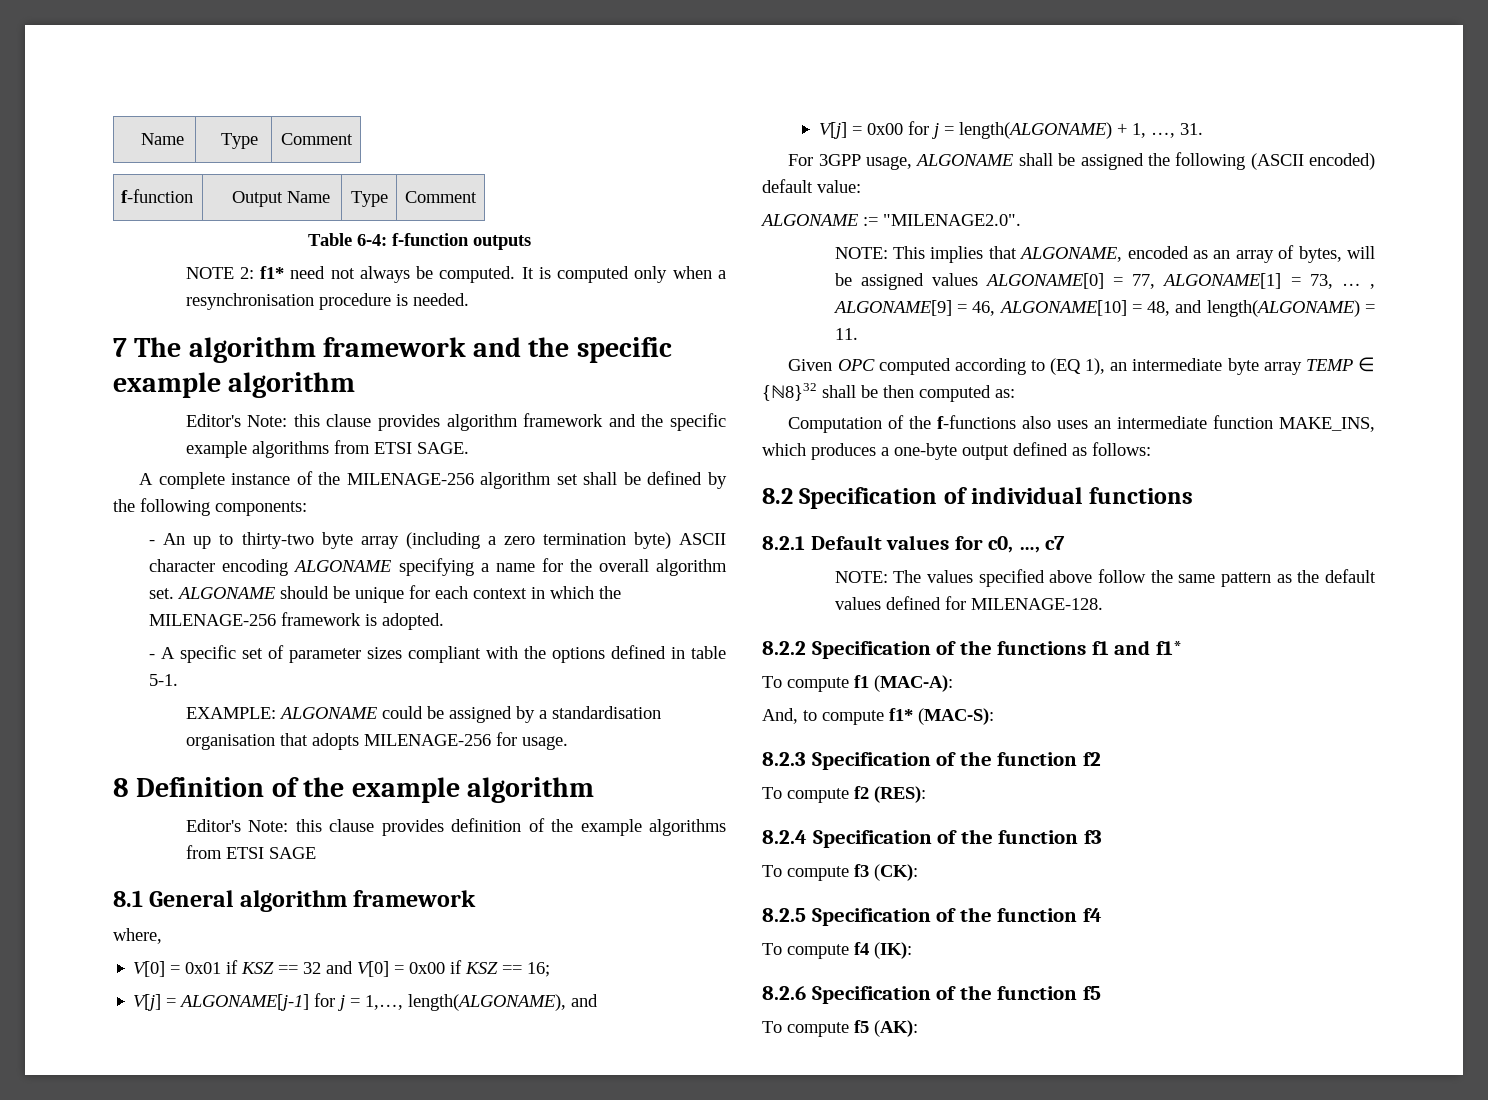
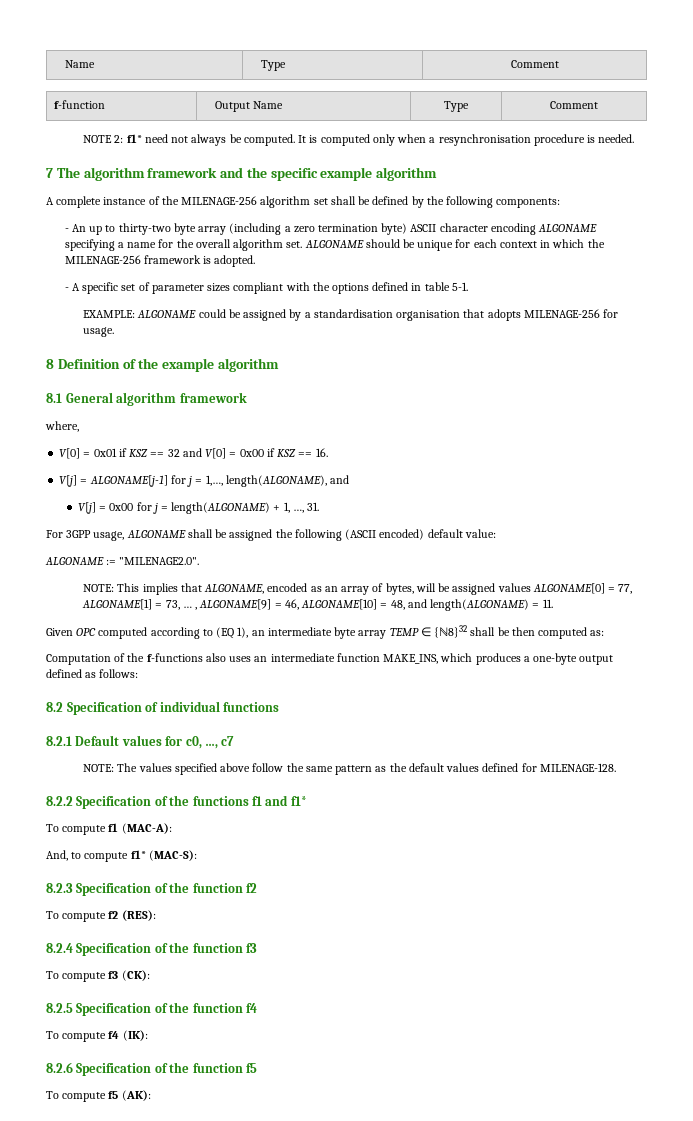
- Table 6-4: f-function outputs
- Editor's Note: this clause provides algorithm framework and the specific example algorithms from ETSI SAGE.
- Editor's Note: this clause provides definition of the example algorithms from ETSI SAGE
- V[0] = 0x01 if KSZ == 32 and V[0] = 0x00 if KSZ == 16;
+ V[0] = 0x01 if KSZ == 32 and V[0] = 0x00 if KSZ == 16.

